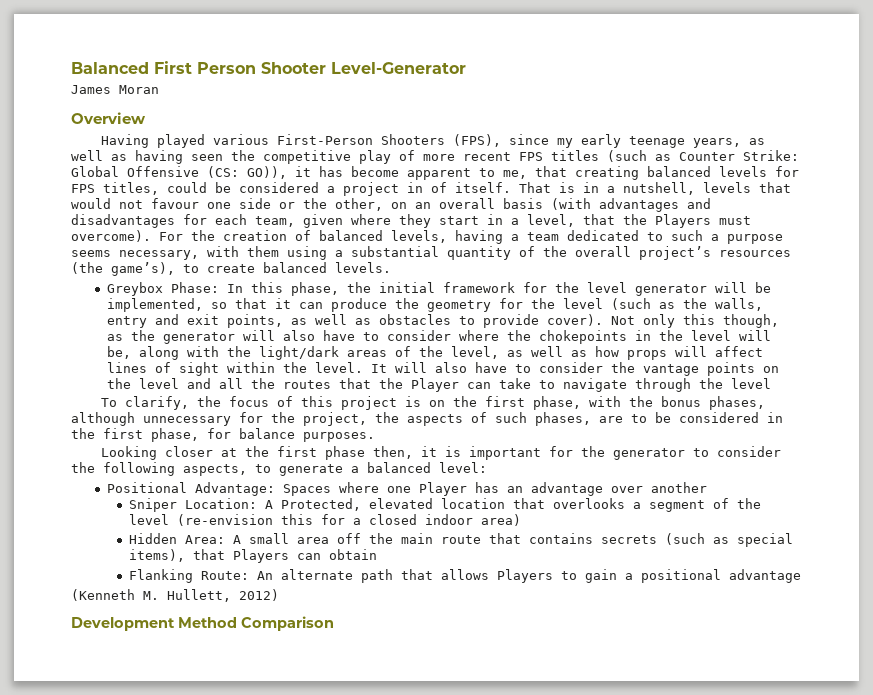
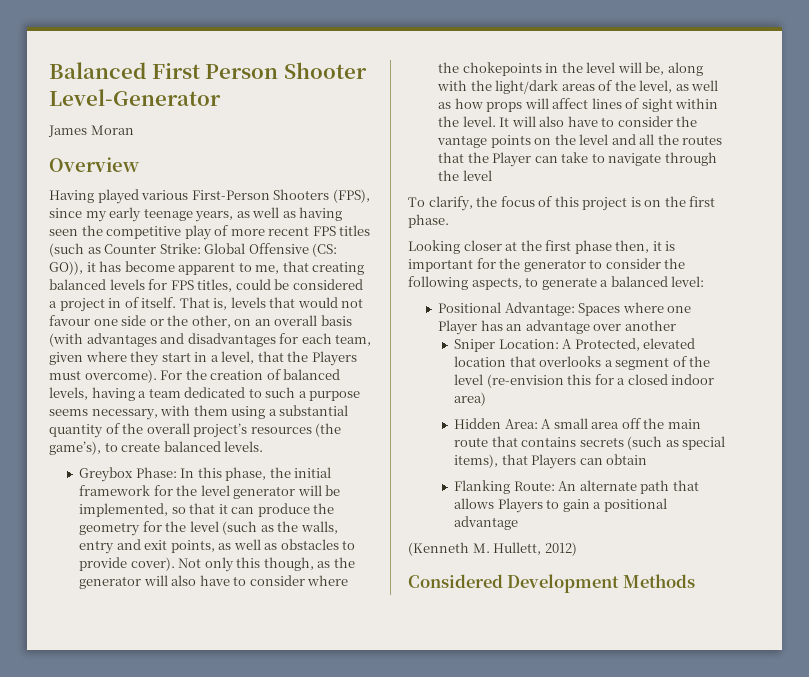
- That is in a nutshell, levels that would not favour one side or the other, on an overall basis (with advantages and disadvantages for each team, given where they start in a level, that the Players must overcome).
+ That is, levels that would not favour one side or the other, on an overall basis (with advantages and disadvantages for each team, given where they start in a level, that the Players must overcome).
- To clarify, the focus of this project is on the first phase, with the bonus phases, although unnecessary for the project, the aspects of such phases, are to be considered in the first phase, for balance purposes.
+ To clarify, the focus of this project is on the first phase.
- Development Method Comparison
+ Considered Development Methods

